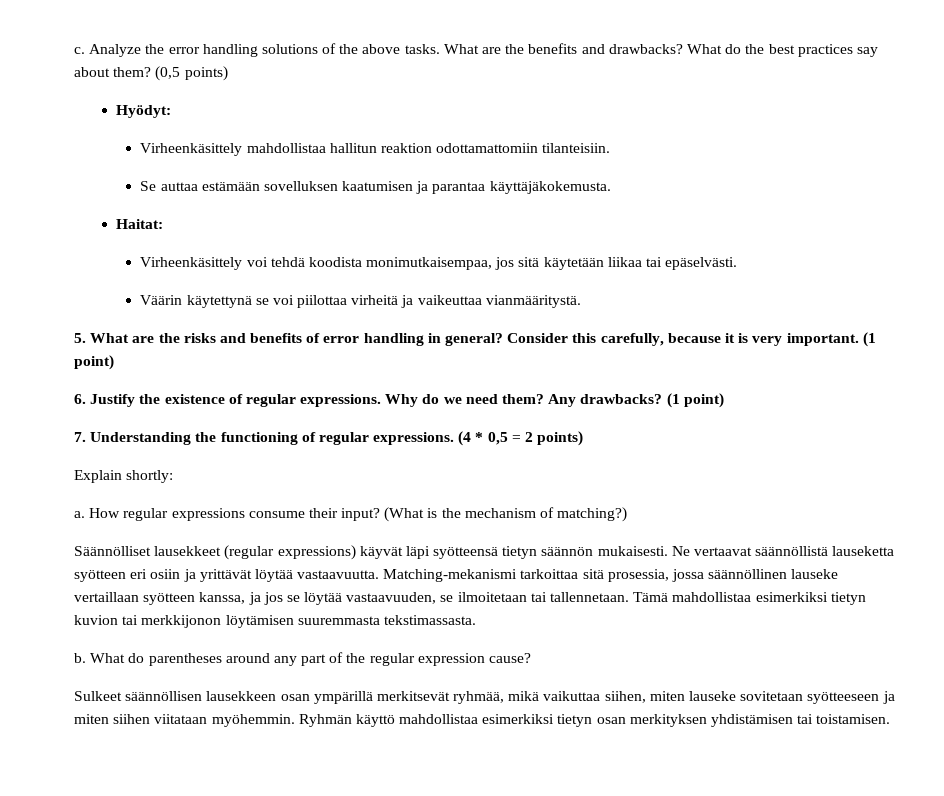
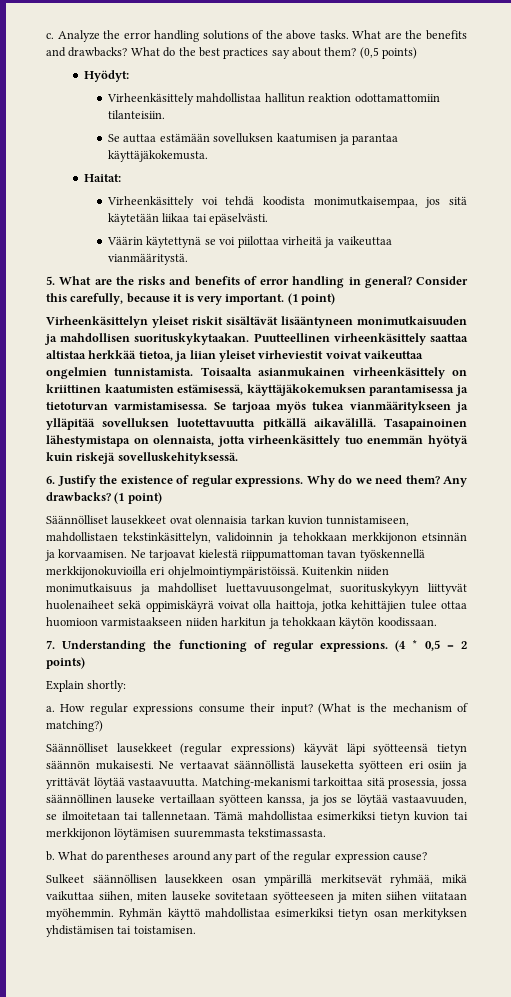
+ Virheenkäsittelyn yleiset riskit sisältävät lisääntyneen monimutkaisuuden ja mahdollisen suorituskykytaakan. Puutteellinen virheenkäsittely saattaa altistaa herkkää tietoa, ja liian yleiset virheviestit voivat vaikeuttaa ongelmien tunnistamista. Toisaalta asianmukainen virheenkäsittely on kriittinen kaatumisten estämisessä, käyttäjäkokemuksen parantamisessa ja tietoturvan varmistamisessa. Se tarjoaa myös tukea vianmääritykseen ja ylläpitää sovelluksen luotettavuutta pitkällä aikavälillä. Tasapainoinen lähestymistapa on olennaista, jotta virheenkäsittely tuo enemmän hyötyä kuin riskejä sovelluskehityksessä.
+ Säännölliset lausekkeet ovat olennaisia tarkan kuvion tunnistamiseen, mahdollistaen tekstinkäsittelyn, validoinnin ja tehokkaan merkkijonon etsinnän ja korvaamisen. Ne tarjoavat kielestä riippumattoman tavan työskennellä merkkijonokuvioilla eri ohjelmointiympäristöissä. Kuitenkin niiden monimutkaisuus ja mahdolliset luettavuusongelmat, suorituskykyyn liittyvät huolenaiheet sekä oppimiskäyrä voivat olla haittoja, jotka kehittäjien tulee ottaa huomioon varmistaakseen niiden harkitun ja tehokkaan käytön koodissaan.

